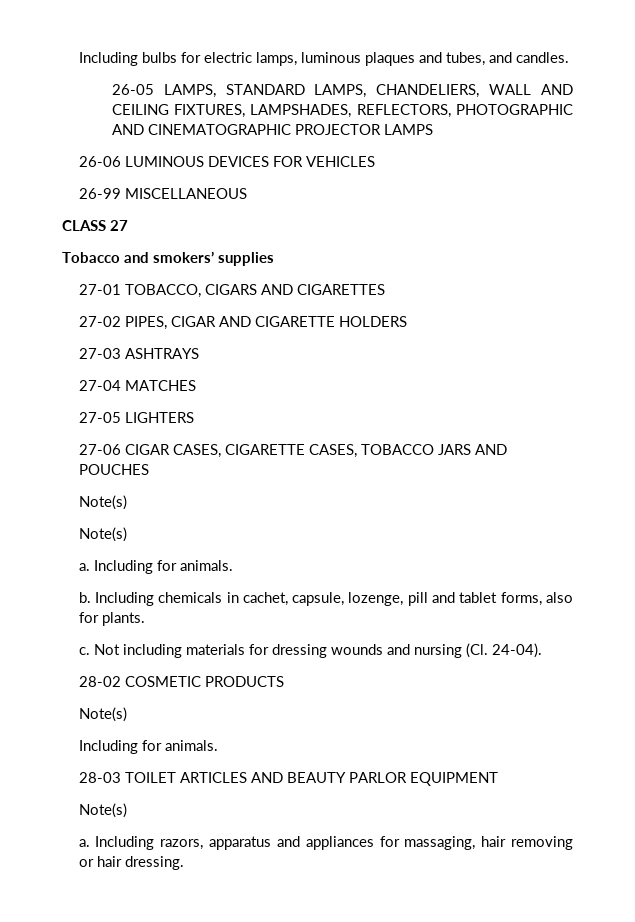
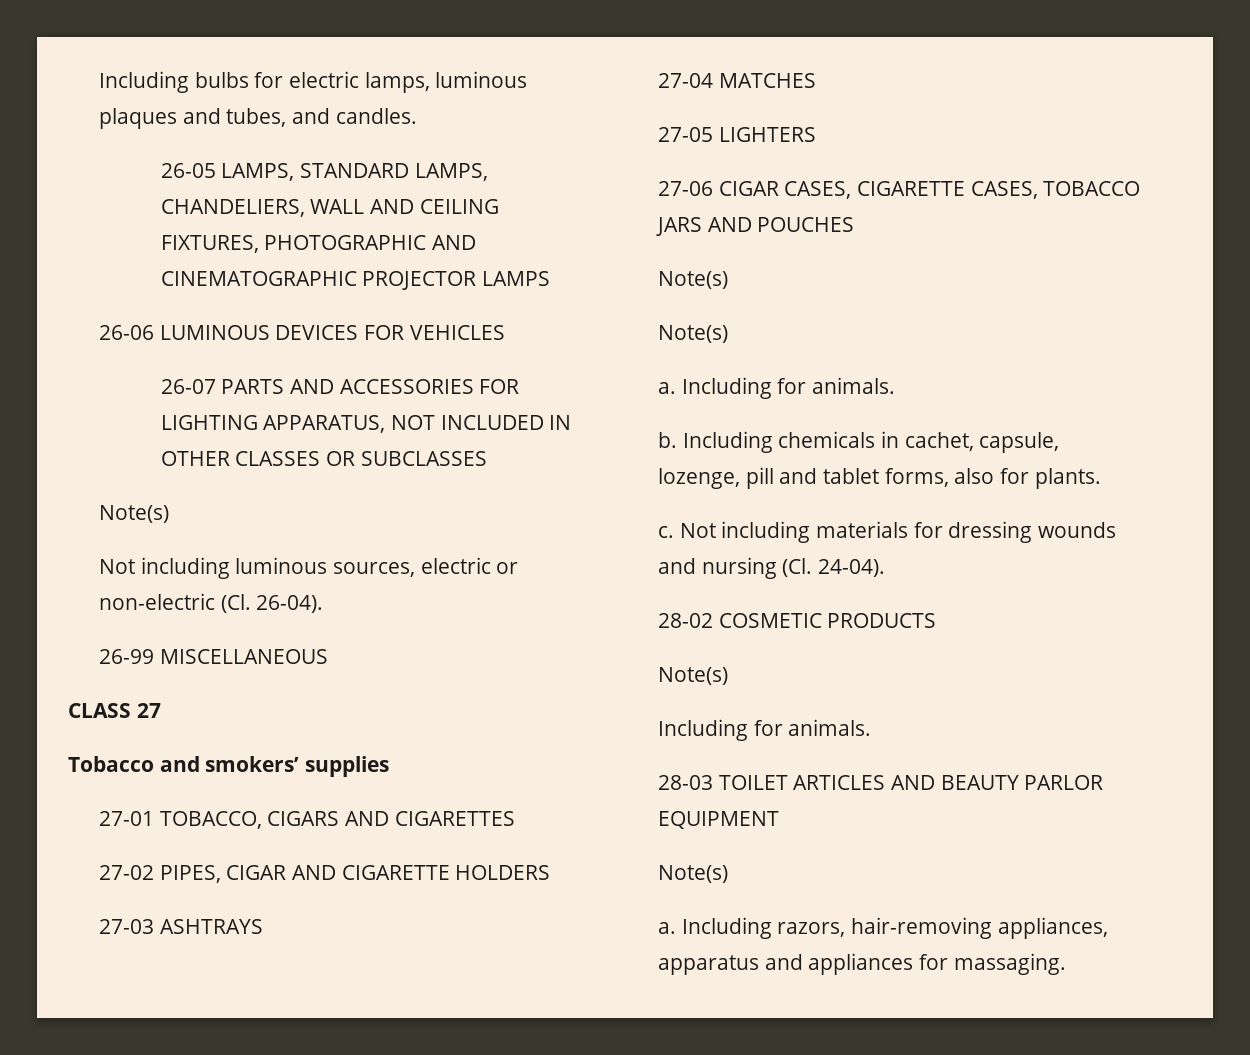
- 26-05 LAMPS, STANDARD LAMPS, CHANDELIERS, WALL AND CEILING FIXTURES, LAMPSHADES, REFLECTORS, PHOTOGRAPHIC AND CINEMATOGRAPHIC PROJECTOR LAMPS
+ 26-05 LAMPS, STANDARD LAMPS, CHANDELIERS, WALL AND CEILING FIXTURES, PHOTOGRAPHIC AND CINEMATOGRAPHIC PROJECTOR LAMPS
+ 26-07 PARTS AND ACCESSORIES FOR LIGHTING APPARATUS, NOT INCLUDED IN OTHER CLASSES OR SUBCLASSES
+ Note(s)
+ Not including luminous sources, electric or non-electric (Cl. 26-04).
- Including razors, apparatus and appliances for massaging, hair removing or hair dressing.
+ Including razors, hair-removing appliances, apparatus and appliances for massaging.

